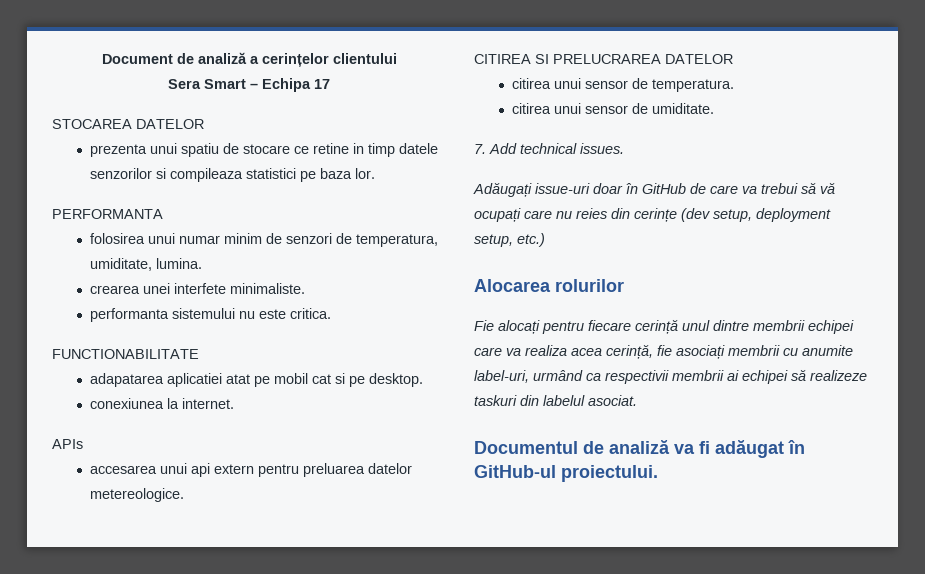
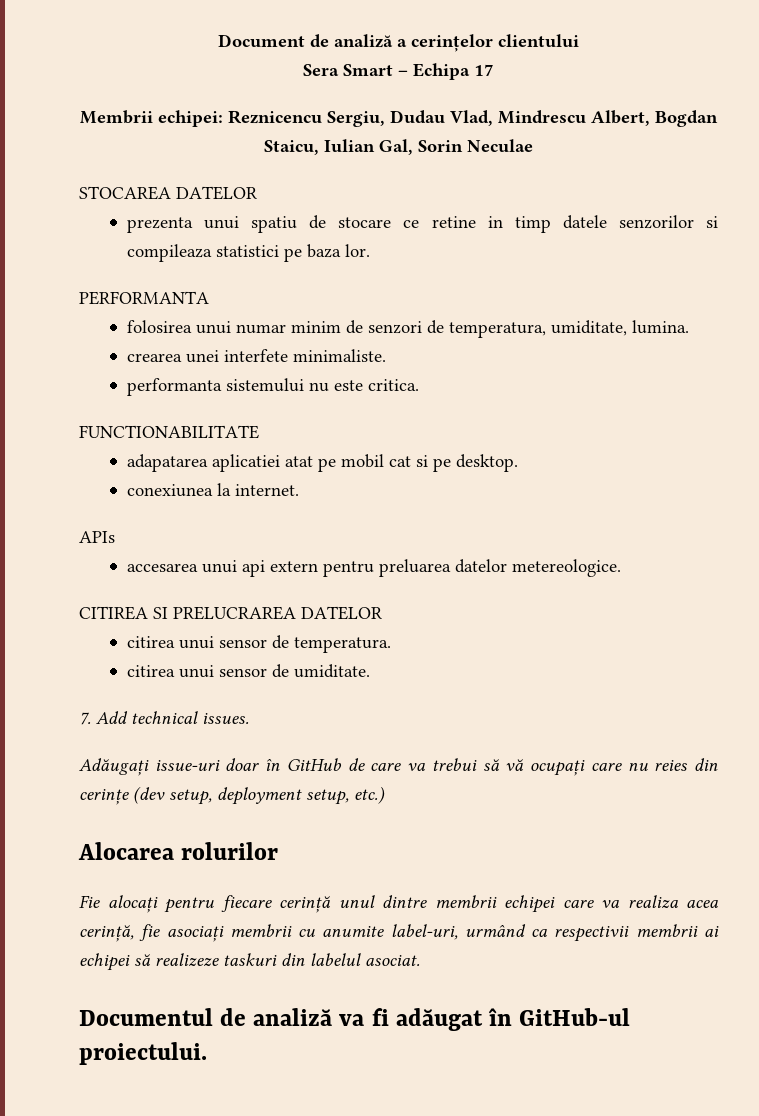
+ Membrii echipei: Reznicencu Sergiu, Dudau Vlad, Mindrescu Albert, Bogdan Staicu, Iulian Gal, Sorin Neculae

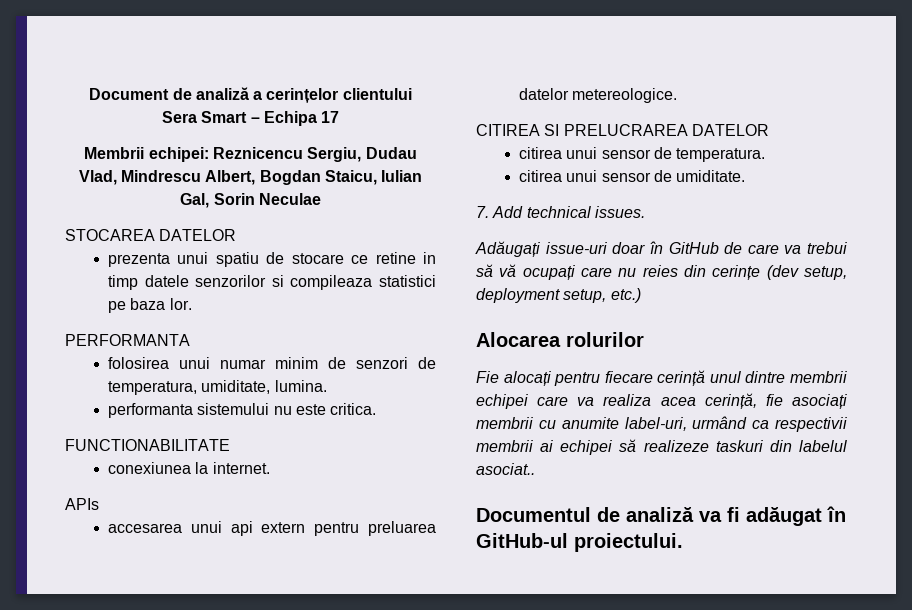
- crearea unei interfete minimaliste.
- adapatarea aplicatiei atat pe mobil cat si pe desktop.
- Fie alocați pentru fiecare cerință unul dintre membrii echipei care va realiza acea cerință, fie asociați membrii cu anumite label-uri, urmând ca respectivii membrii ai echipei să realizeze taskuri din labelul asociat.
+ Fie alocați pentru fiecare cerință unul dintre membrii echipei care va realiza acea cerință, fie asociați membrii cu anumite label-uri, urmând ca respectivii membrii ai echipei să realizeze taskuri din labelul asociat..

